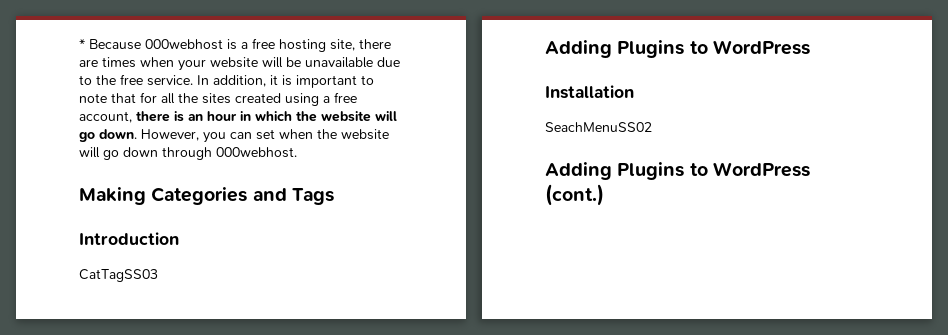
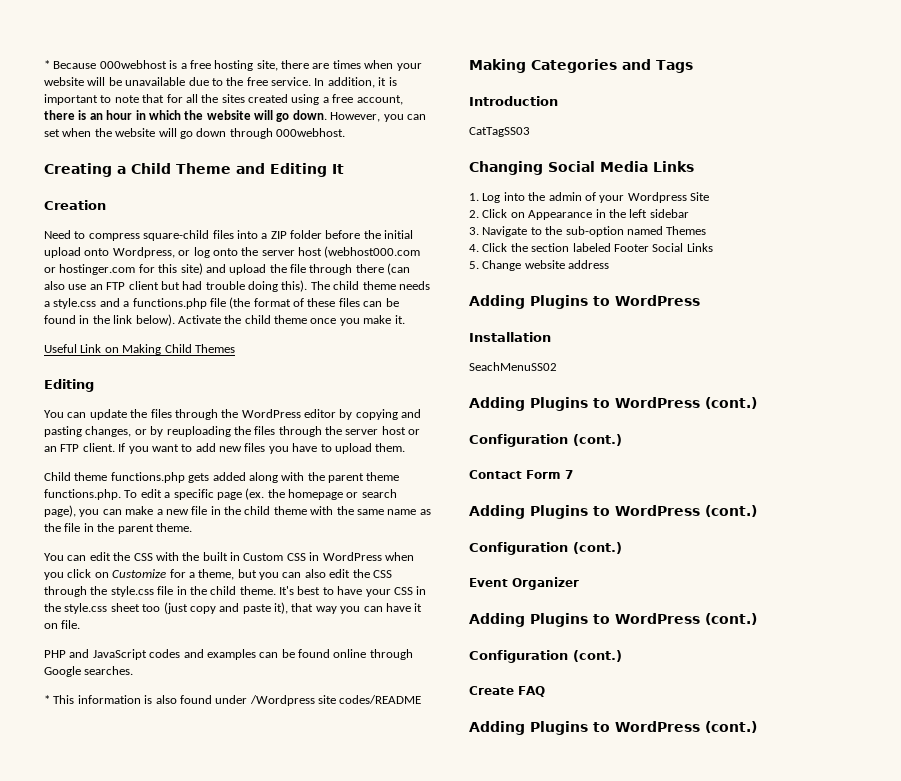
+ Creating a Child Theme and Editing It
+ Creation
+ Need to compress square-child files into a ZIP folder before the initial upload onto Wordpress, or log onto the server host (webhost000.com or hostinger.com for this site) and upload the file through there (can also use an FTP client but had trouble doing this). The child theme needs a style.css and a functions.php file (the format of these files can be found in the link below). Activate the child theme once you make it.
+ Useful Link on Making Child Themes
+ Editing
+ You can update the files through the WordPress editor by copying and pasting changes, or by reuploading the files through the server host or an FTP client. If you want to add new files you have to upload them.
+ Child theme functions.php gets added along with the parent theme functions.php. To edit a specific page (ex. the homepage or search page), you can make a new file in the child theme with the same name as the file in the parent theme.
+ You can edit the CSS with the built in Custom CSS in WordPress when you click on Customize for a theme, but you can also edit the CSS through the style.css file in the child theme. It's best to have your CSS in the style.css sheet too (just copy and paste it), that way you can have it on file.
+ PHP and JavaScript codes and examples can be found online through Google searches.
+ * This information is also found under /Wordpress site codes/README
+ Changing Social Media Links
+ 1. Log into the admin of your Wordpress Site
+ 2. Click on Appearance in the left sidebar
+ 3. Navigate to the sub-option named Themes
+ 4. Click the section labeled Footer Social Links
+ 5. Change website address
  SeachMenuSS02
+ Adding Plugins to WordPress (cont.)
+ Configuration (cont.)
+ Contact Form 7
+ Adding Plugins to WordPress (cont.)
+ Configuration (cont.)
+ Event Organizer
+ Adding Plugins to WordPress (cont.)
+ Configuration (cont.)
+ Create FAQ

